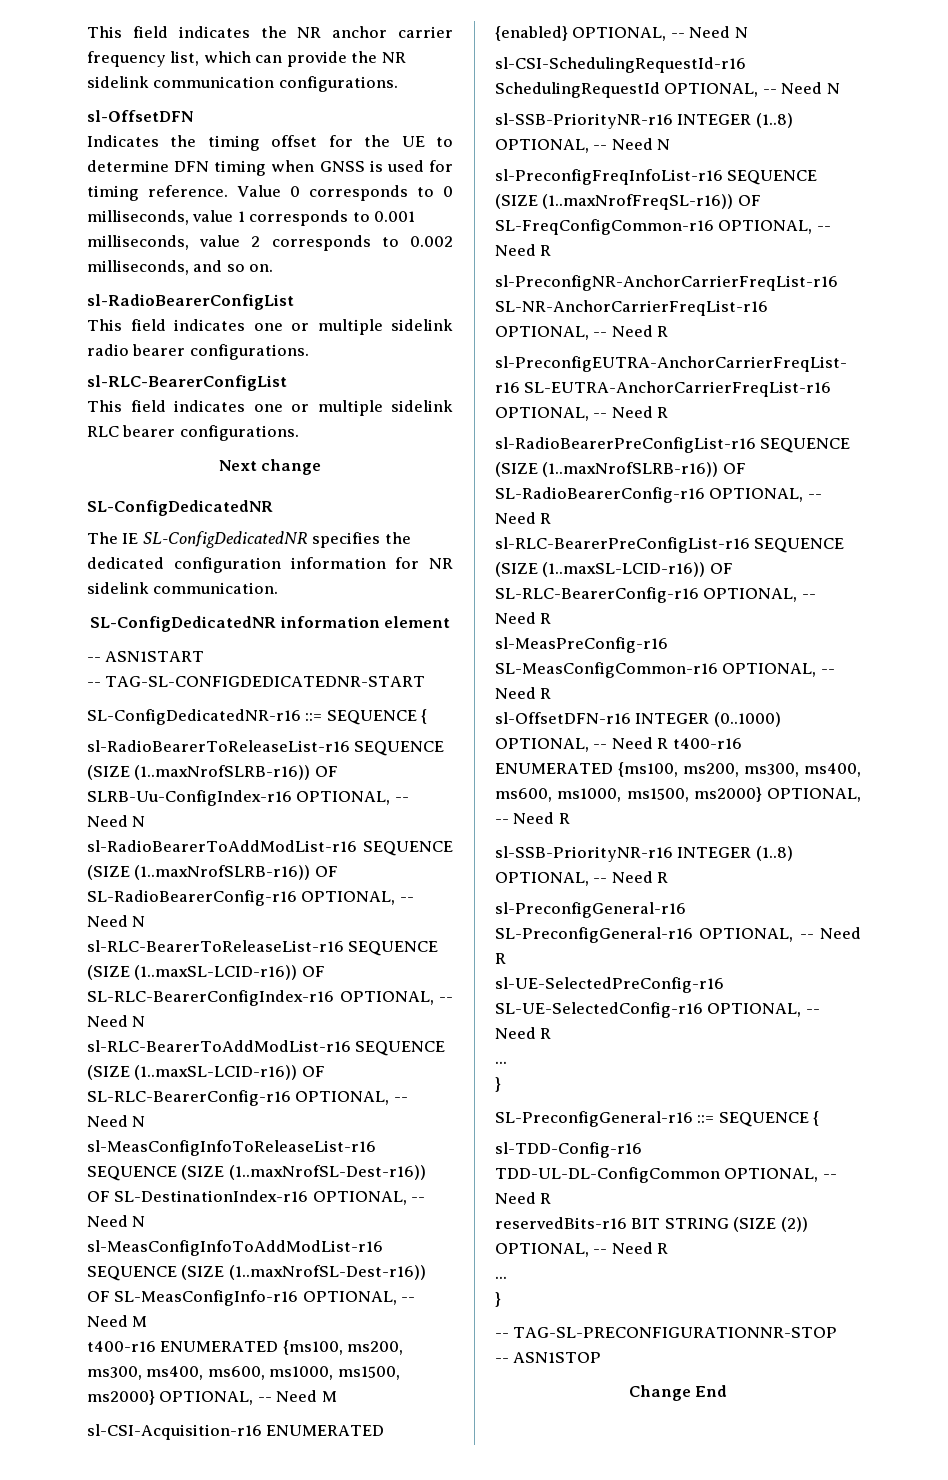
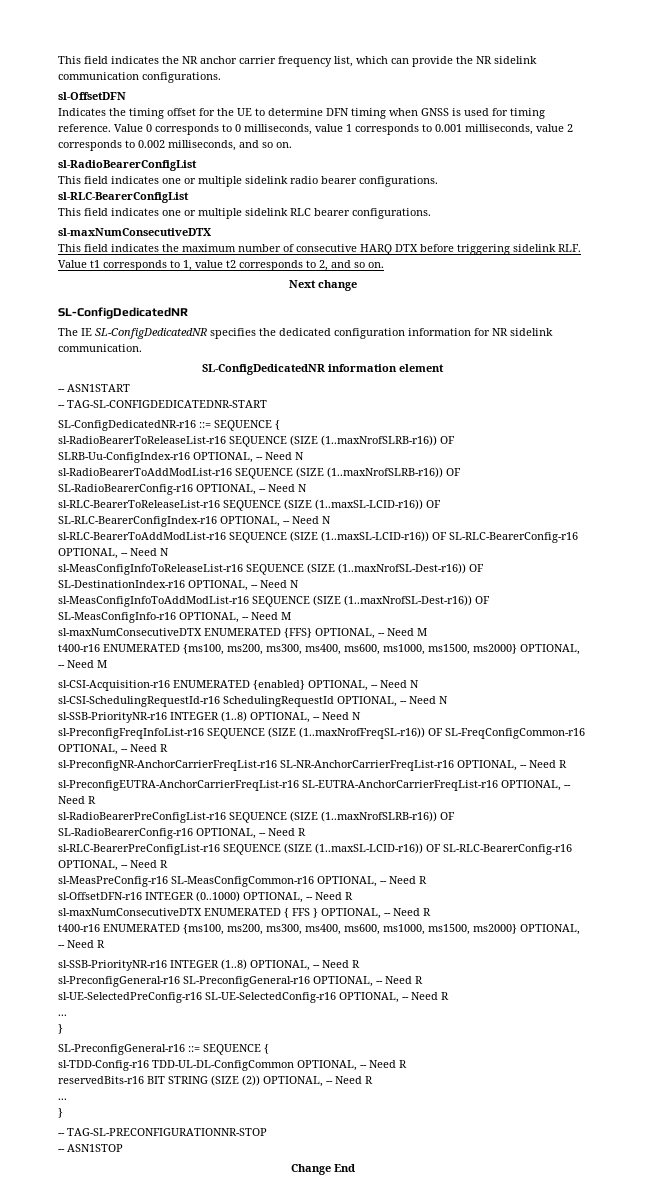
  This field indicates one or multiple sidelink RLC bearer configurations.
+ sl-maxNumConsecutiveDTX
+ This field indicates the maximum number of consecutive HARQ DTX before triggering sidelink RLF. Value t1 corresponds to 1, value t2 corresponds to 2, and so on.
+ sl-maxNumConsecutiveDTX ENUMERATED {FFS} OPTIONAL, -- Need M
- sl-OffsetDFN-r16 INTEGER (0..1000) OPTIONAL, -- Need R t400-r16 ENUMERATED {ms100, ms200, ms300, ms400, ms600, ms1000, ms1500, ms2000} OPTIONAL, -- Need R
+ sl-OffsetDFN-r16 INTEGER (0..1000) OPTIONAL, -- Need R
+ sl-maxNumConsecutiveDTX ENUMERATED { FFS } OPTIONAL, -- Need R
+ t400-r16 ENUMERATED {ms100, ms200, ms300, ms400, ms600, ms1000, ms1500, ms2000} OPTIONAL, -- Need R

